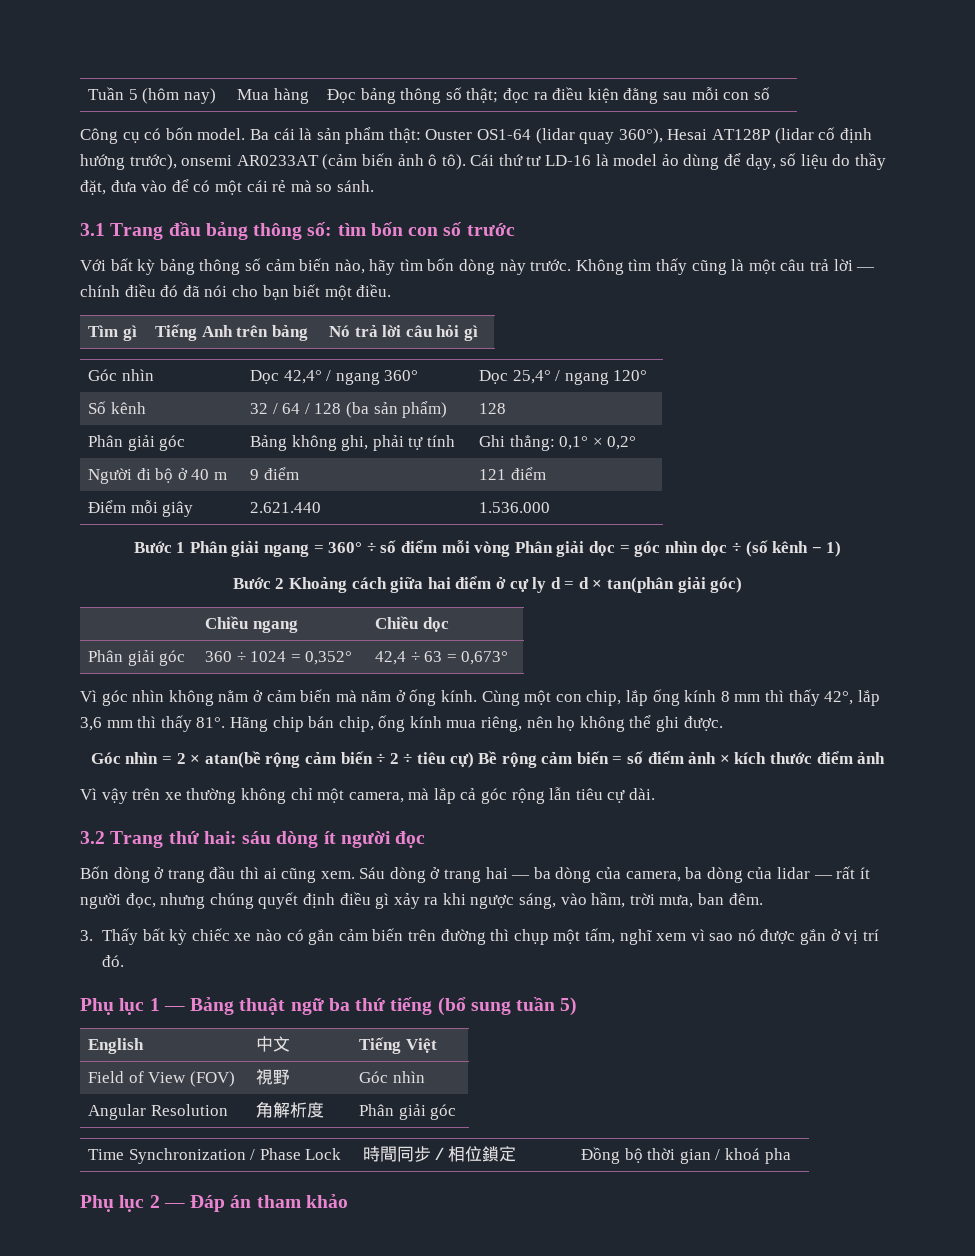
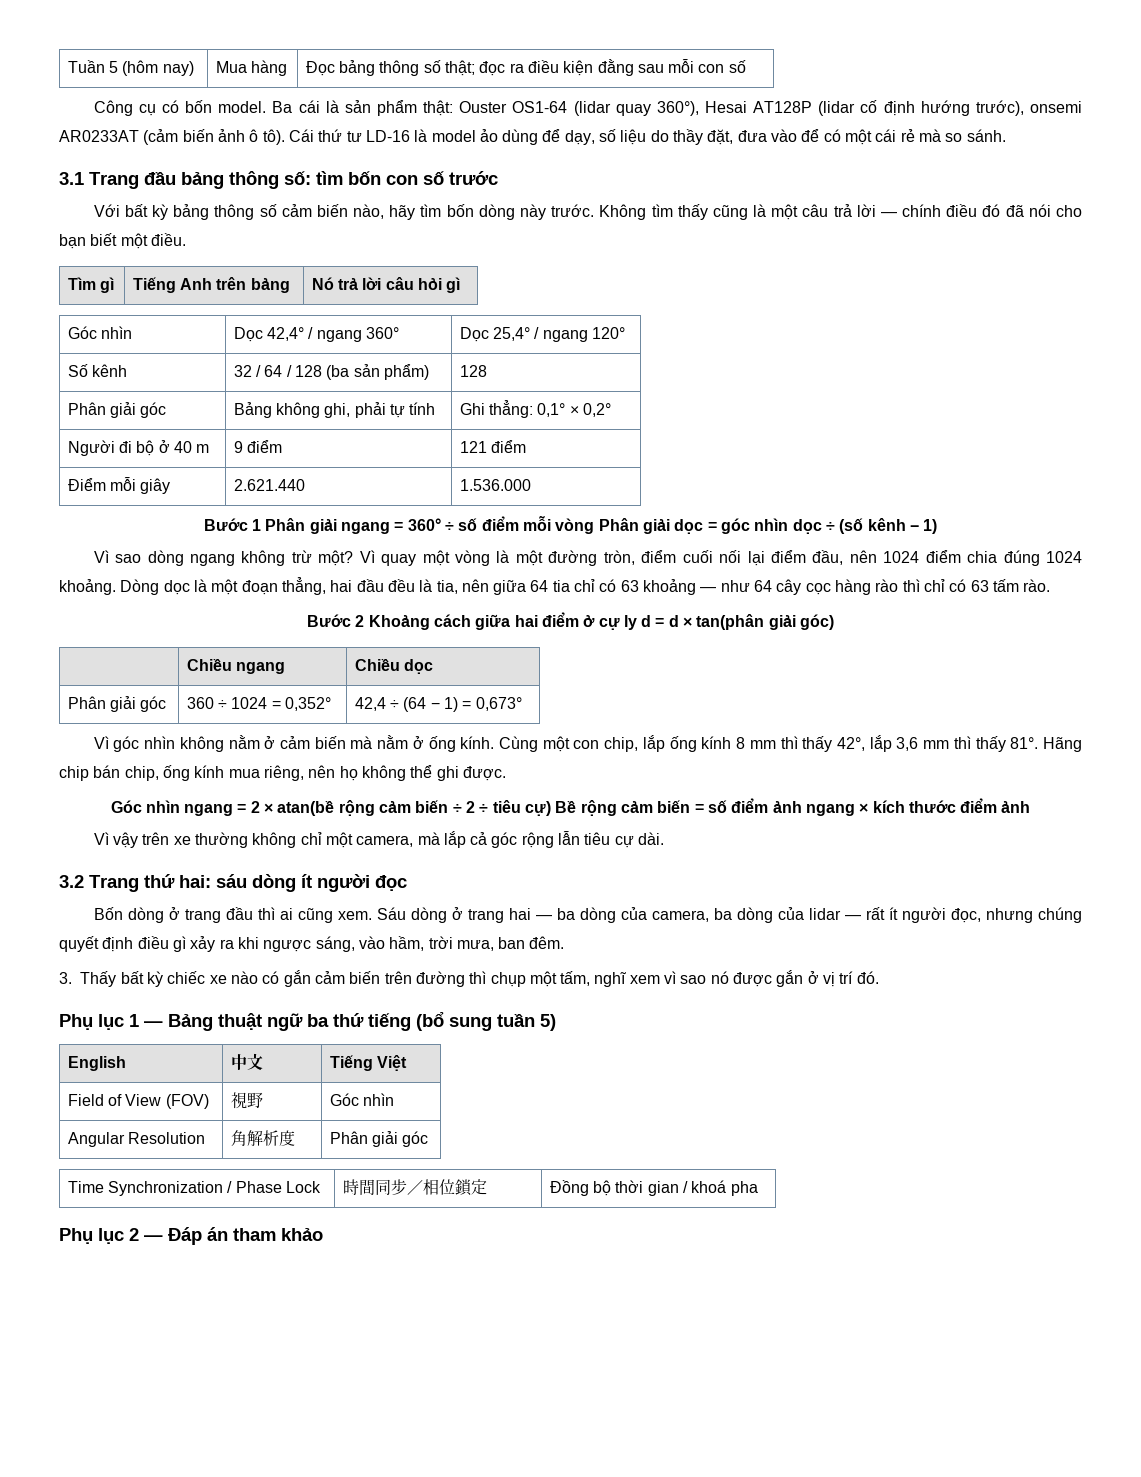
+ Vì sao dòng ngang không trừ một? Vì quay một vòng là một đường tròn, điểm cuối nối lại điểm đầu, nên 1024 điểm chia đúng 1024 khoảng. Dòng dọc là một đoạn thẳng, hai đầu đều là tia, nên giữa 64 tia chỉ có 63 khoảng — như 64 cây cọc hàng rào thì chỉ có 63 tấm rào.
- Phân giải góc | 360 ÷ 1024 = 0,352° | 42,4 ÷ 63 = 0,673°
+ Phân giải góc | 360 ÷ 1024 = 0,352° | 42,4 ÷ (64 − 1) = 0,673°
- Góc nhìn = 2 × atan(bề rộng cảm biến ÷ 2 ÷ tiêu cự) Bề rộng cảm biến = số điểm ảnh × kích thước điểm ảnh
+ Góc nhìn ngang = 2 × atan(bề rộng cảm biến ÷ 2 ÷ tiêu cự) Bề rộng cảm biến = số điểm ảnh ngang × kích thước điểm ảnh

